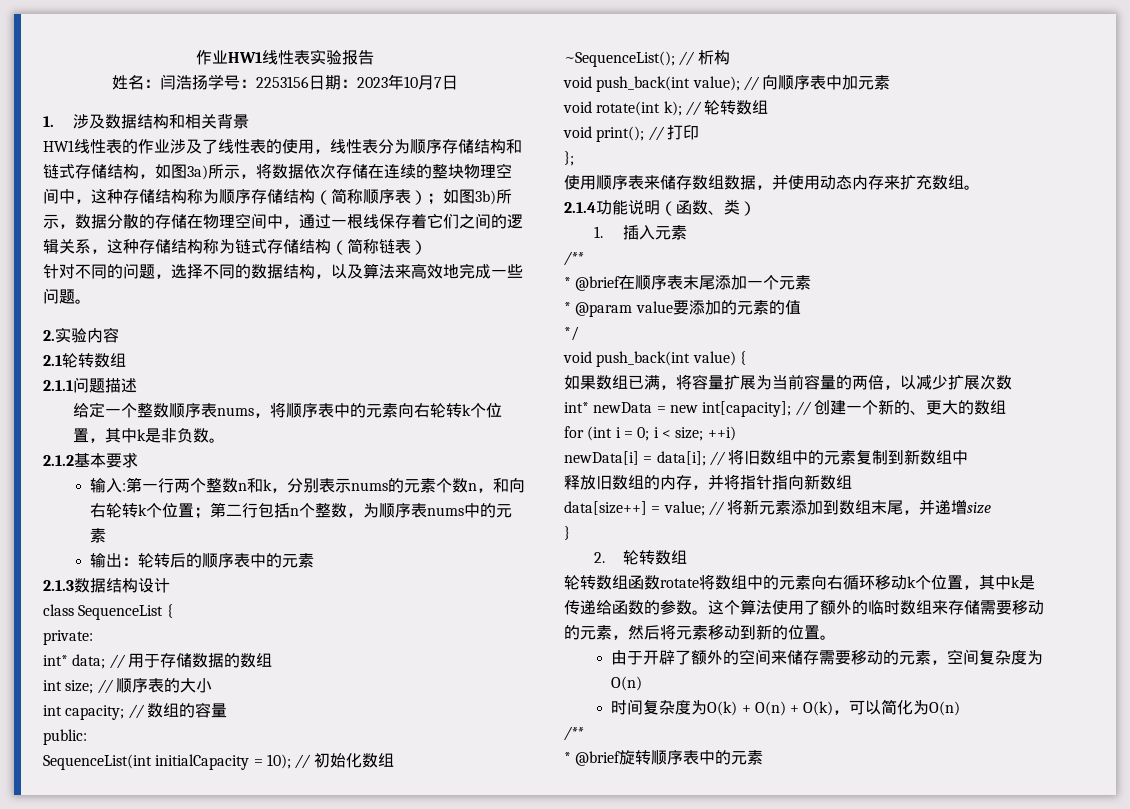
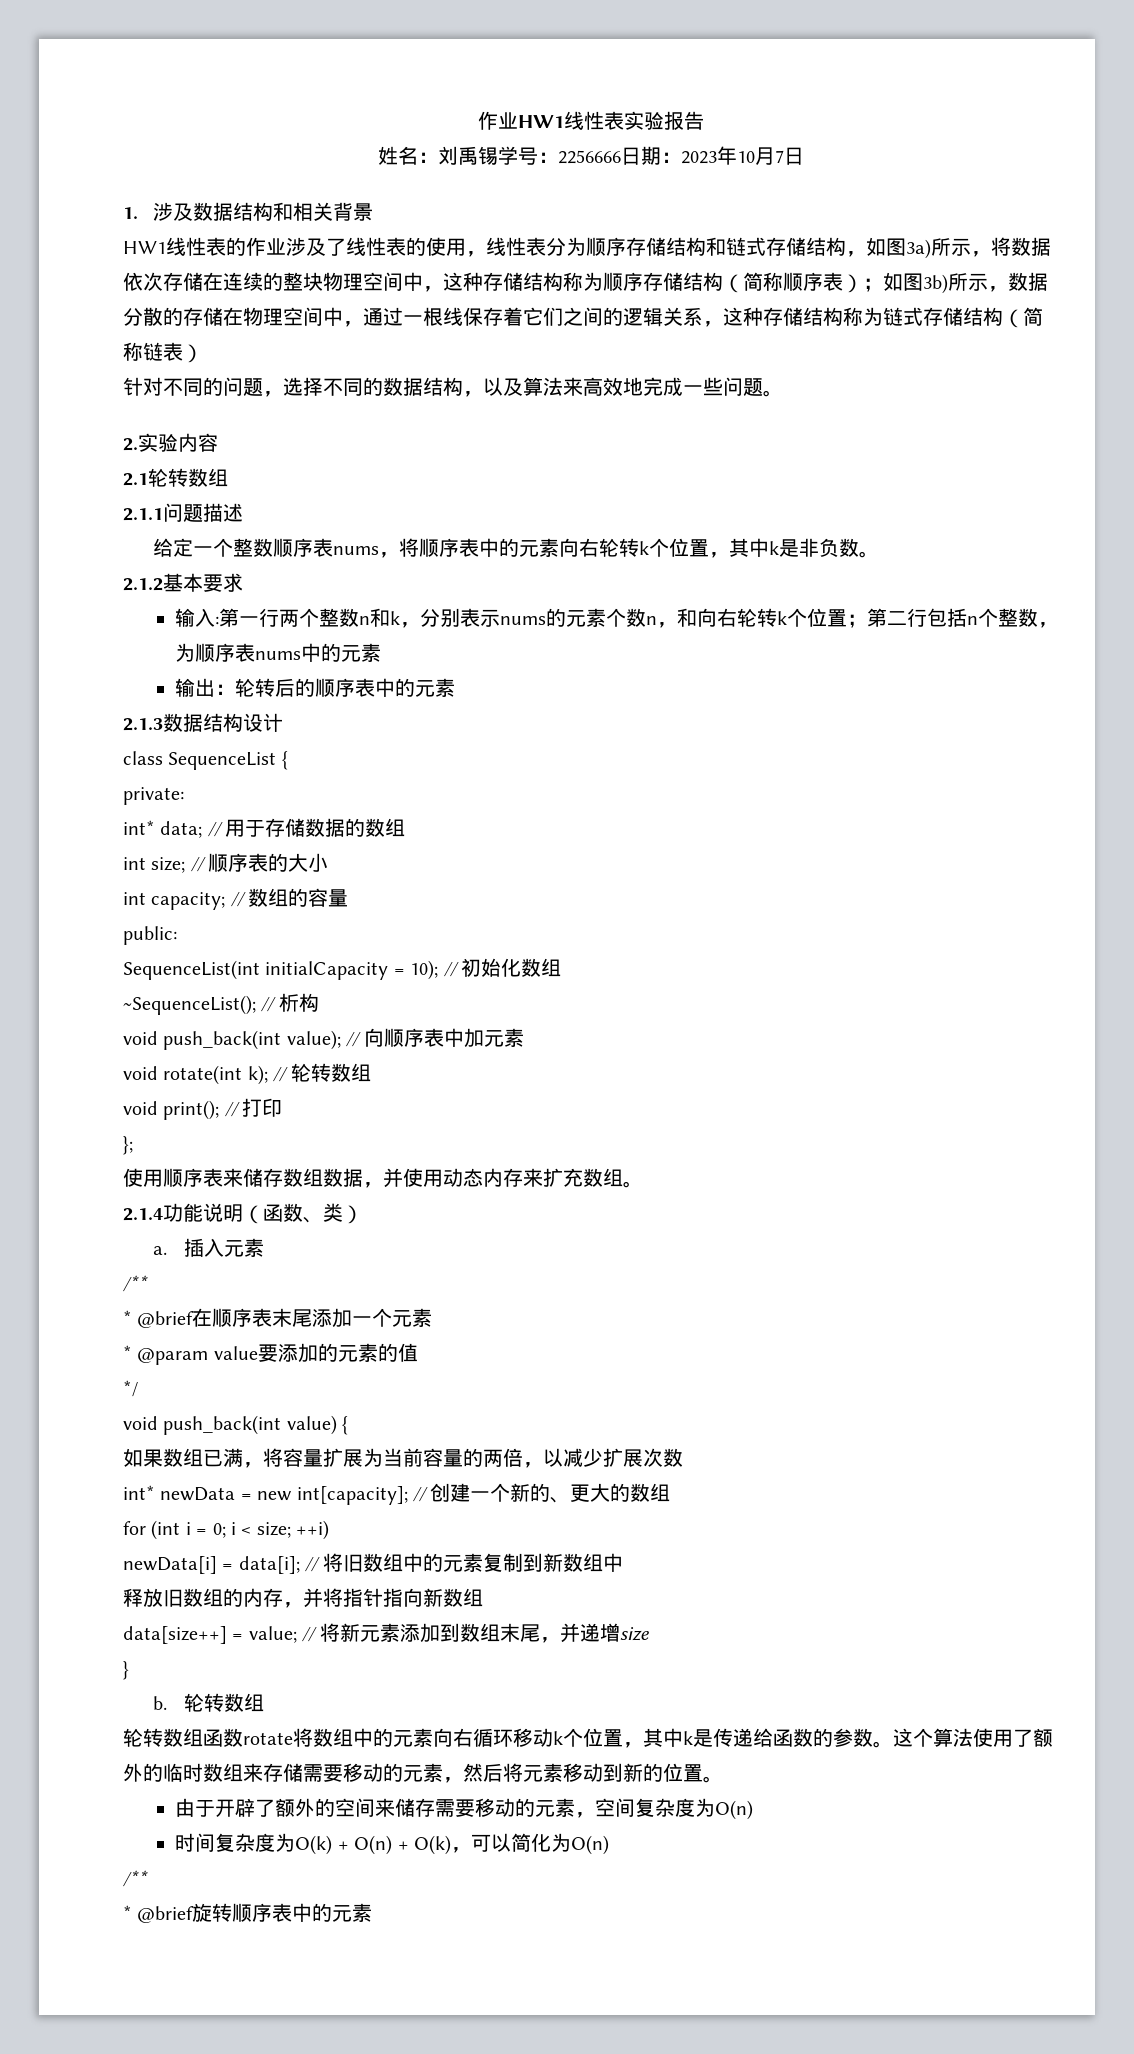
- 姓名：闫浩扬学号：2253156日期：2023年10月7日
+ 姓名：刘禹锡学号：2256666日期：2023年10月7日
- 1.插入元素
+ a.插入元素
- 2.轮转数组
+ b.轮转数组

